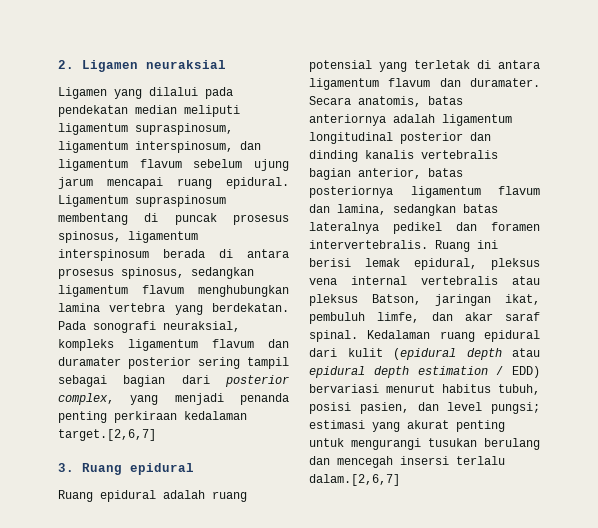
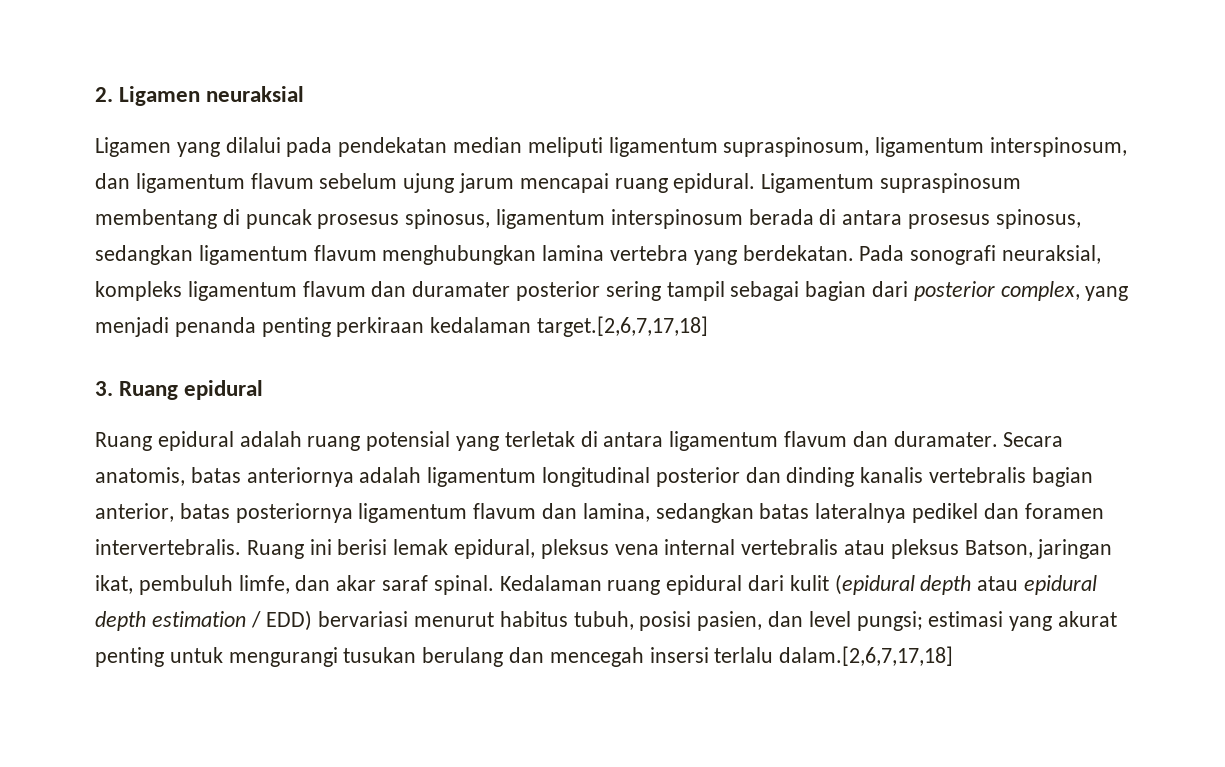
- Pada sonografi neuraksial, kompleks ligamentum flavum dan duramater posterior sering tampil sebagai bagian dari posterior complex, yang menjadi penanda penting perkiraan kedalaman target.[2,6,7]
+ Pada sonografi neuraksial, kompleks ligamentum flavum dan duramater posterior sering tampil sebagai bagian dari posterior complex, yang menjadi penanda penting perkiraan kedalaman target.[2,6,7,17,18]
- Kedalaman ruang epidural dari kulit (epidural depth atau epidural depth estimation / EDD) bervariasi menurut habitus tubuh, posisi pasien, dan level pungsi; estimasi yang akurat penting untuk mengurangi tusukan berulang dan mencegah insersi terlalu dalam.[2,6,7]
+ Kedalaman ruang epidural dari kulit (epidural depth atau epidural depth estimation / EDD) bervariasi menurut habitus tubuh, posisi pasien, dan level pungsi; estimasi yang akurat penting untuk mengurangi tusukan berulang dan mencegah insersi terlalu dalam.[2,6,7,17,18]

